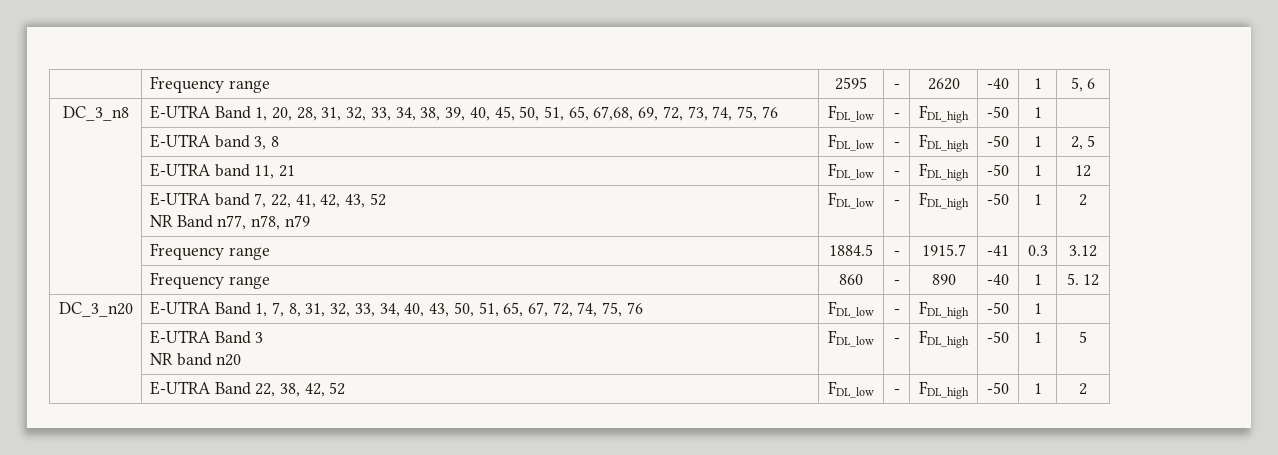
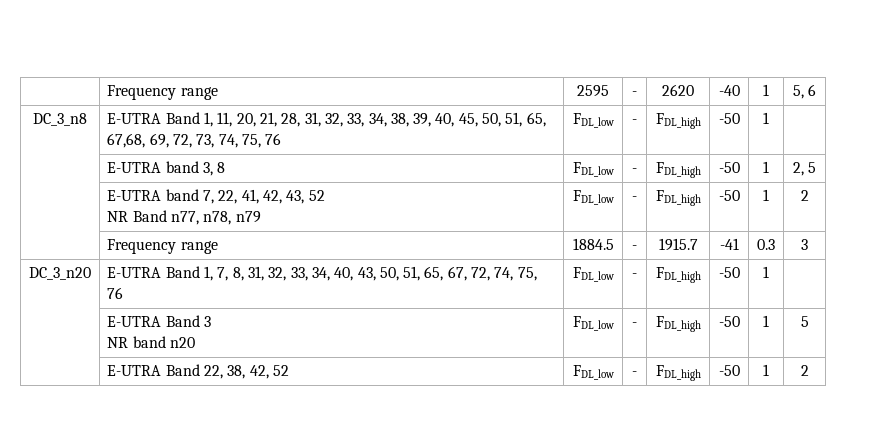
- DC_3_n8 | E-UTRA Band 1, 20, 28, 31, 32, 33, 34, 38, 39, 40, 45, 50, 51, 65, 67,68, 69, 72, 73, 74, 75, 76 | FDL_low | - | FDL_high | -50 | 1 |
+ DC_3_n8 | E-UTRA Band 1, 11, 20, 21, 28, 31, 32, 33, 34, 38, 39, 40, 45, 50, 51, 65, 67,68, 69, 72, 73, 74, 75, 76 | FDL_low | - | FDL_high | -50 | 1 |
- | E-UTRA band 11, 21 | FDL_low | - | FDL_high | -50 | 1 | 12
- | Frequency range | 1884.5 | - | 1915.7 | -41 | 0.3 | 3.12
- | Frequency range | 860 | - | 890 | -40 | 1 | 5. 12
+ | Frequency range | 1884.5 | - | 1915.7 | -41 | 0.3 | 3

